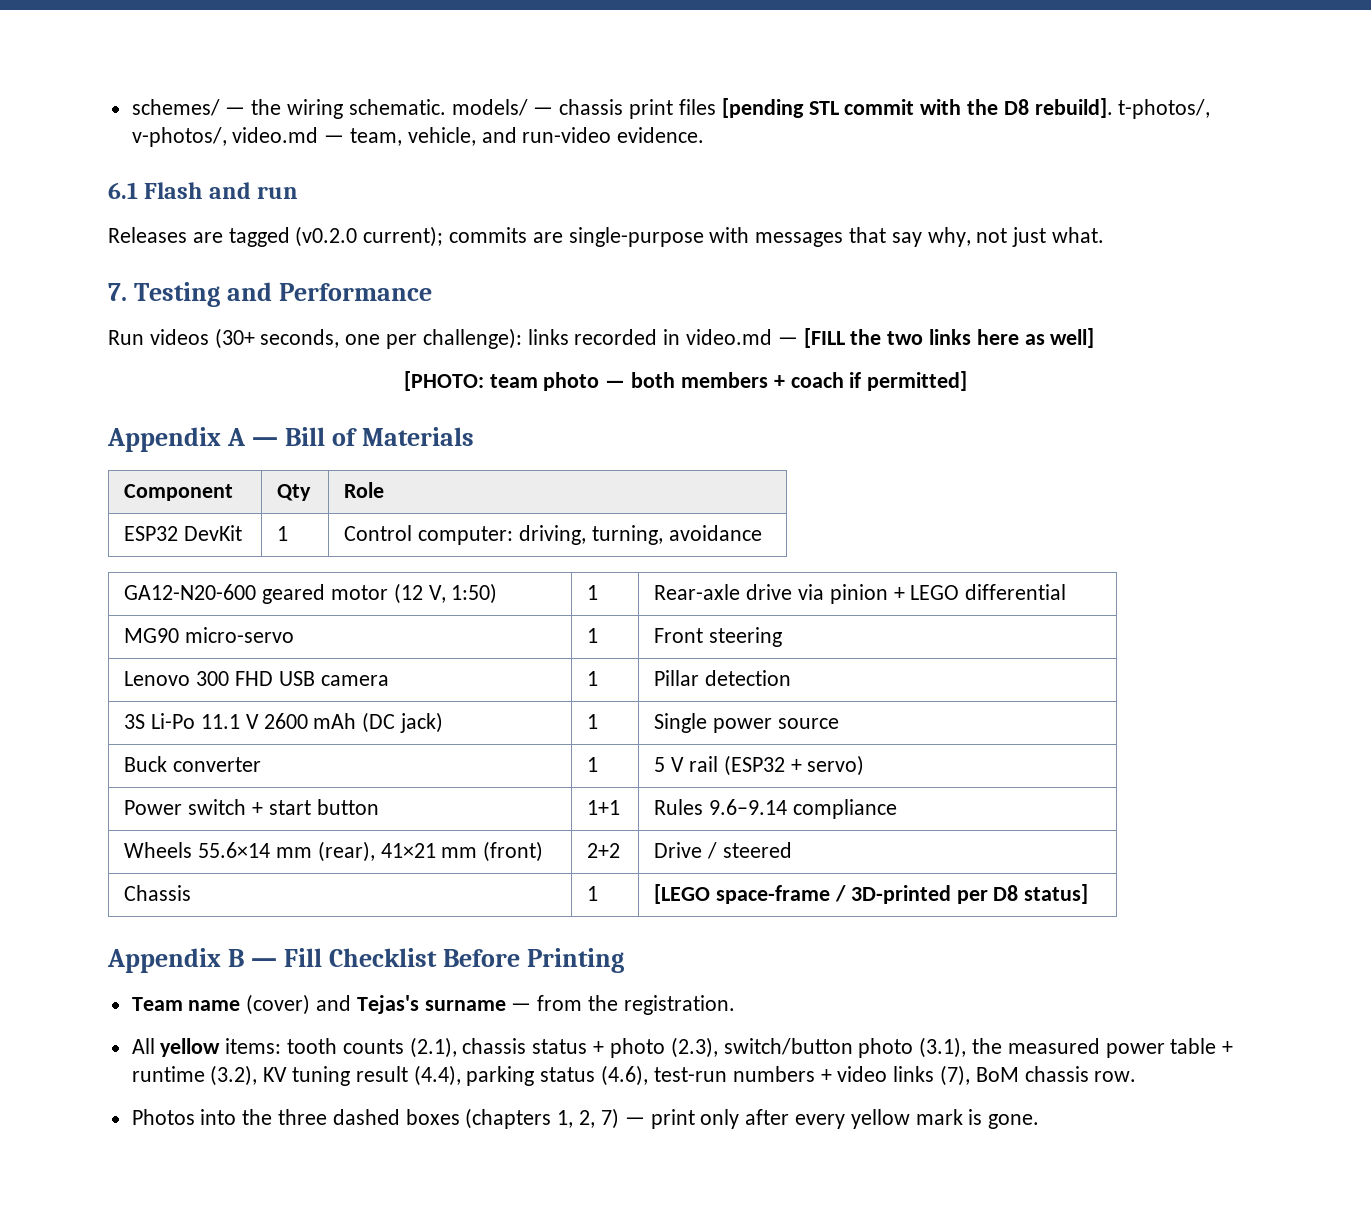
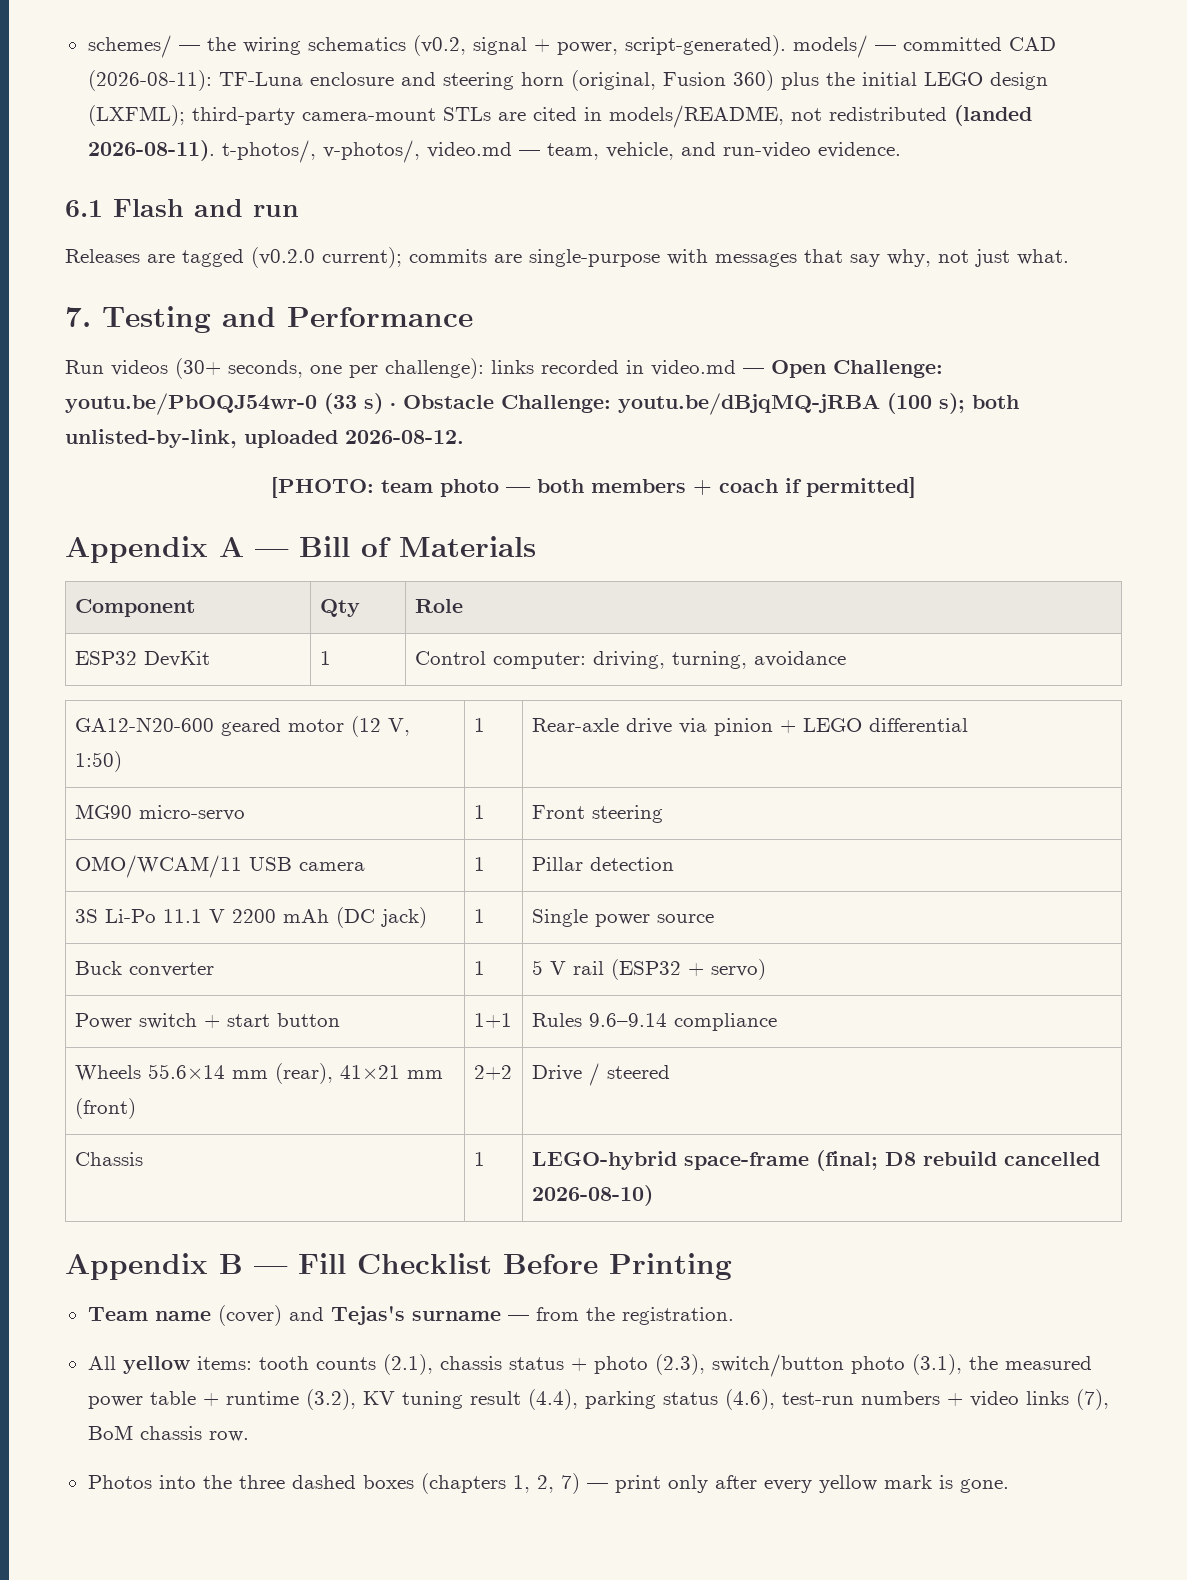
- schemes/ — the wiring schematic. models/ — chassis print files [pending STL commit with the D8 rebuild]. t-photos/, v-photos/, video.md — team, vehicle, and run-video evidence.
+ schemes/ — the wiring schematics (v0.2, signal + power, script-generated). models/ — committed CAD (2026-08-11): TF-Luna enclosure and steering horn (original, Fusion 360) plus the initial LEGO design (LXFML); third-party camera-mount STLs are cited in models/README, not redistributed (landed 2026-08-11). t-photos/, v-photos/, video.md — team, vehicle, and run-video evidence.
- Run videos (30+ seconds, one per challenge): links recorded in video.md — [FILL the two links here as well]
+ Run videos (30+ seconds, one per challenge): links recorded in video.md — Open Challenge: youtu.be/PbOQJ54wr-0 (33 s) · Obstacle Challenge: youtu.be/dBjqMQ-jRBA (100 s); both unlisted-by-link, uploaded 2026-08-12.
- Lenovo 300 FHD USB camera | 1 | Pillar detection
+ OMO/WCAM/11 USB camera | 1 | Pillar detection
- 3S Li-Po 11.1 V 2600 mAh (DC jack) | 1 | Single power source
+ 3S Li-Po 11.1 V 2200 mAh (DC jack) | 1 | Single power source
- Chassis | 1 | [LEGO space-frame / 3D-printed per D8 status]
+ Chassis | 1 | LEGO-hybrid space-frame (final; D8 rebuild cancelled 2026-08-10)

